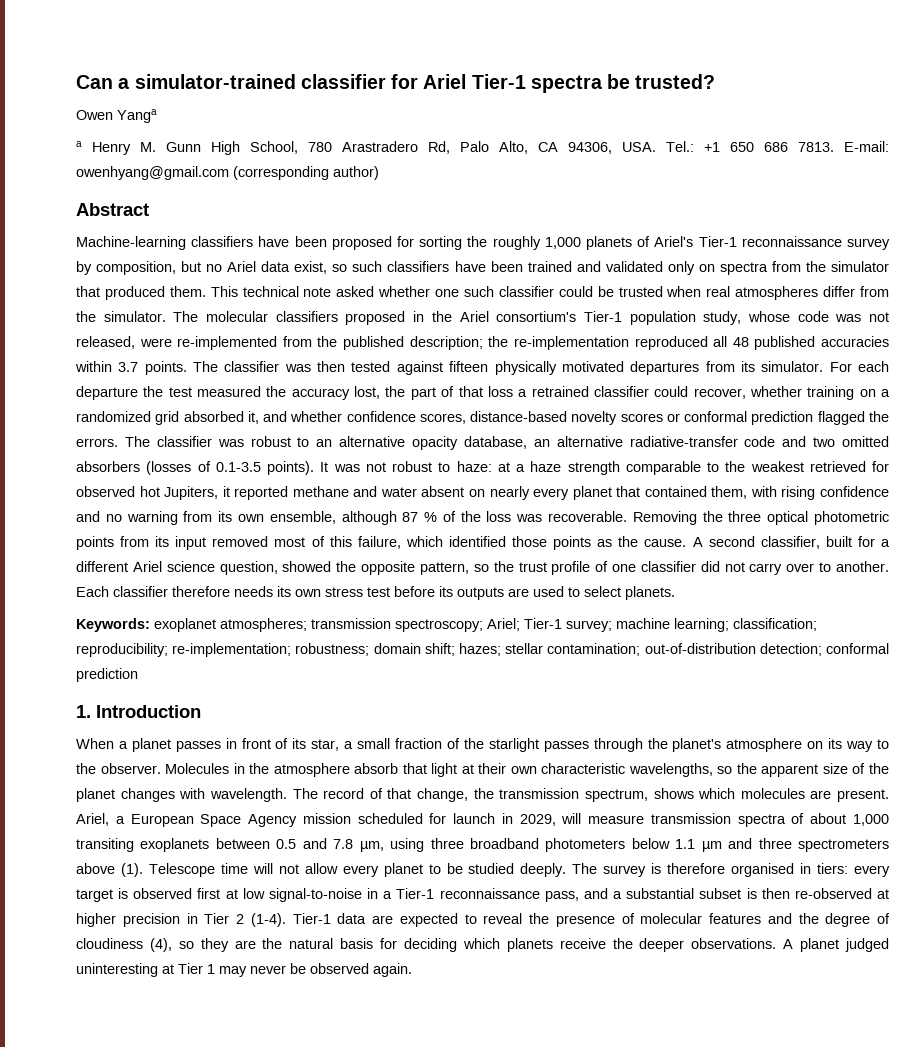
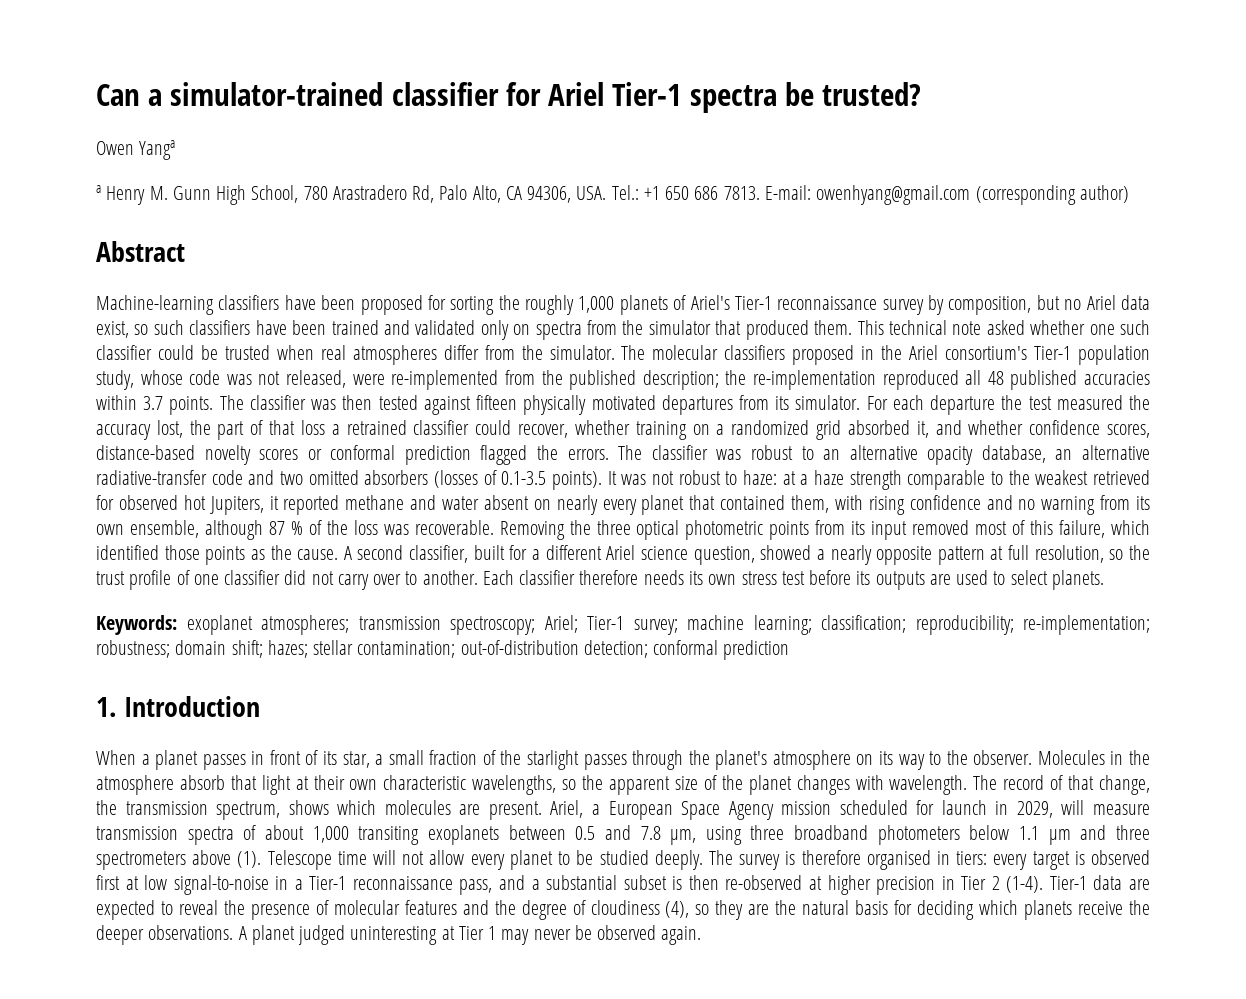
- A second classifier, built for a different Ariel science question, showed the opposite pattern, so the trust profile of one classifier did not carry over to another.
+ A second classifier, built for a different Ariel science question, showed a nearly opposite pattern at full resolution, so the trust profile of one classifier did not carry over to another.

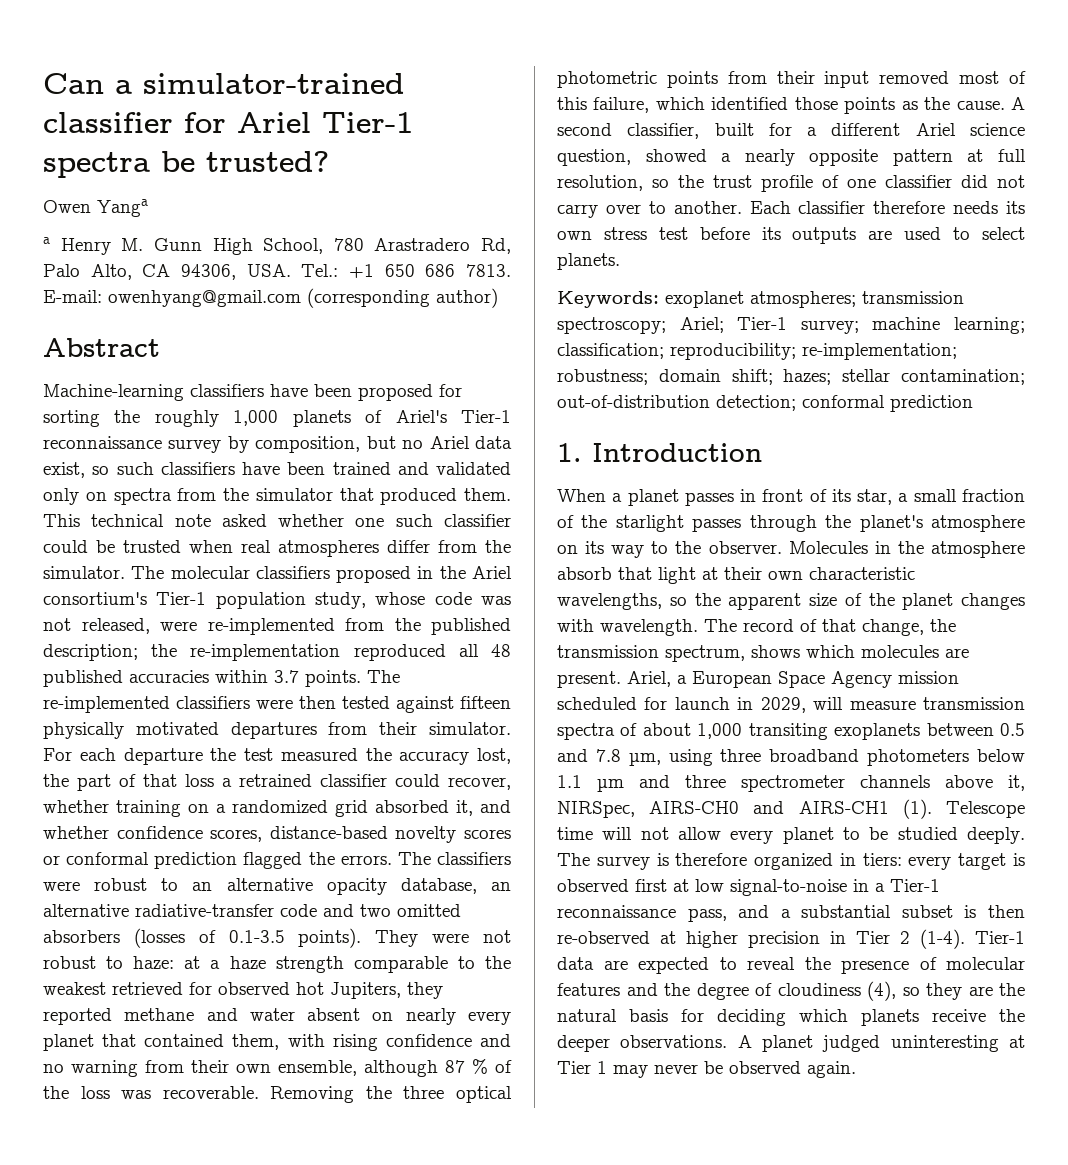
- The classifier was then tested against fifteen physically motivated departures from its simulator.
+ The re-implemented classifiers were then tested against fifteen physically motivated departures from their simulator.
- The classifier was robust to an alternative opacity database, an alternative radiative-transfer code and two omitted absorbers (losses of 0.1-3.5 points).
+ The classifiers were robust to an alternative opacity database, an alternative radiative-transfer code and two omitted absorbers (losses of 0.1-3.5 points).
- It was not robust to haze: at a haze strength comparable to the weakest retrieved for observed hot Jupiters, it reported methane and water absent on nearly every planet that contained them, with rising confidence and no warning from its own ensemble, although 87 % of the loss was recoverable.
+ They were not robust to haze: at a haze strength comparable to the weakest retrieved for observed hot Jupiters, they reported methane and water absent on nearly every planet that contained them, with rising confidence and no warning from their own ensemble, although 87 % of the loss was recoverable.
- Removing the three optical photometric points from its input removed most of this failure, which identified those points as the cause.
+ Removing the three optical photometric points from their input removed most of this failure, which identified those points as the cause.
- Ariel, a European Space Agency mission scheduled for launch in 2029, will measure transmission spectra of about 1,000 transiting exoplanets between 0.5 and 7.8 µm, using three broadband photometers below 1.1 µm and three spectrometers above (1).
+ Ariel, a European Space Agency mission scheduled for launch in 2029, will measure transmission spectra of about 1,000 transiting exoplanets between 0.5 and 7.8 µm, using three broadband photometers below 1.1 µm and three spectrometer channels above it, NIRSpec, AIRS-CH0 and AIRS-CH1 (1).
- The survey is therefore organised in tiers: every target is observed first at low signal-to-noise in a Tier-1 reconnaissance pass, and a substantial subset is then re-observed at higher precision in Tier 2 (1-4).
+ The survey is therefore organized in tiers: every target is observed first at low signal-to-noise in a Tier-1 reconnaissance pass, and a substantial subset is then re-observed at higher precision in Tier 2 (1-4).

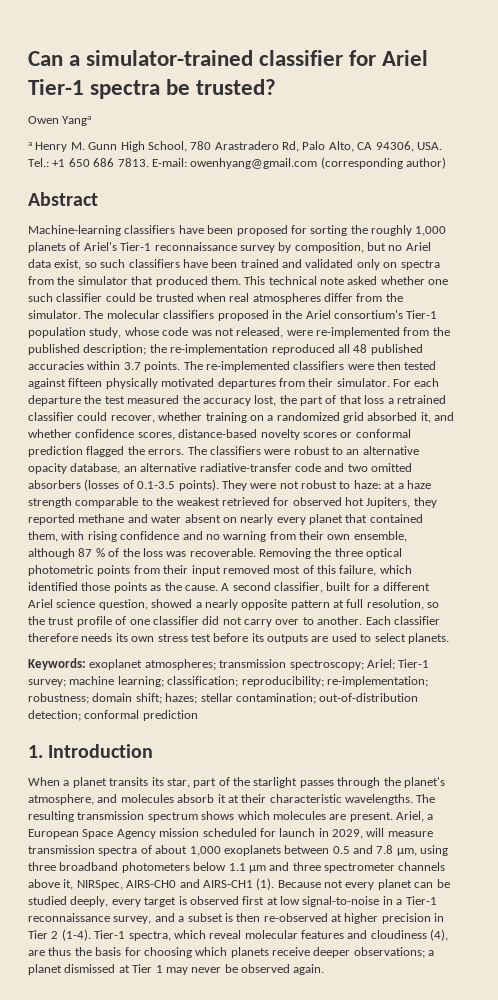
- When a planet passes in front of its star, a small fraction of the starlight passes through the planet's atmosphere on its way to the observer. Molecules in the atmosphere absorb that light at their own characteristic wavelengths, so the apparent size of the planet changes with wavelength. The record of that change, the transmission spectrum, shows which molecules are present.
+ When a planet transits its star, part of the starlight passes through the planet's atmosphere, and molecules absorb it at their characteristic wavelengths. The resulting transmission spectrum shows which molecules are present.
- Ariel, a European Space Agency mission scheduled for launch in 2029, will measure transmission spectra of about 1,000 transiting exoplanets between 0.5 and 7.8 µm, using three broadband photometers below 1.1 µm and three spectrometer channels above it, NIRSpec, AIRS-CH0 and AIRS-CH1 (1).
+ Ariel, a European Space Agency mission scheduled for launch in 2029, will measure transmission spectra of about 1,000 exoplanets between 0.5 and 7.8 µm, using three broadband photometers below 1.1 µm and three spectrometer channels above it, NIRSpec, AIRS-CH0 and AIRS-CH1 (1).
- Telescope time will not allow every planet to be studied deeply. The survey is therefore organized in tiers: every target is observed first at low signal-to-noise in a Tier-1 reconnaissance pass, and a substantial subset is then re-observed at higher precision in Tier 2 (1-4).
+ Because not every planet can be studied deeply, every target is observed first at low signal-to-noise in a Tier-1 reconnaissance survey, and a subset is then re-observed at higher precision in Tier 2 (1-4).
- Tier-1 data are expected to reveal the presence of molecular features and the degree of cloudiness (4), so they are the natural basis for deciding which planets receive the deeper observations. A planet judged uninteresting at Tier 1 may never be observed again.
+ Tier-1 spectra, which reveal molecular features and cloudiness (4), are thus the basis for choosing which planets receive deeper observations; a planet dismissed at Tier 1 may never be observed again.

